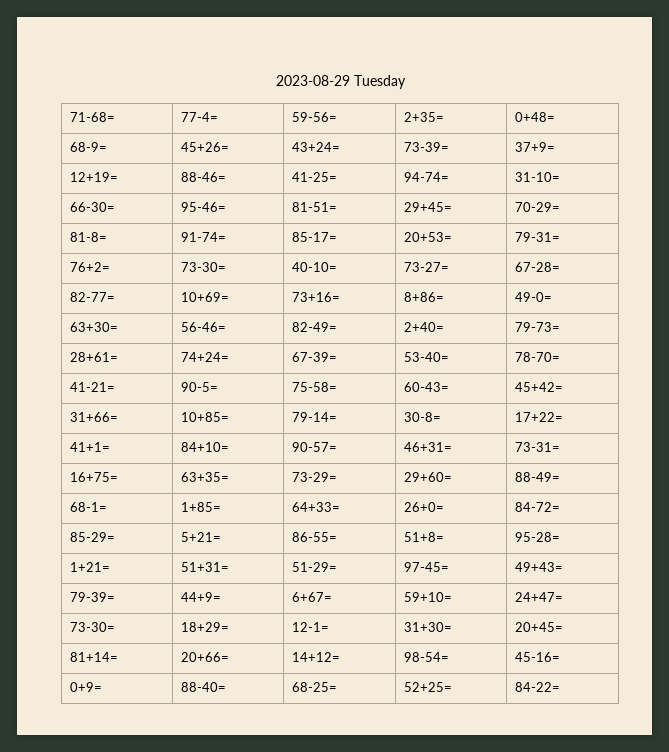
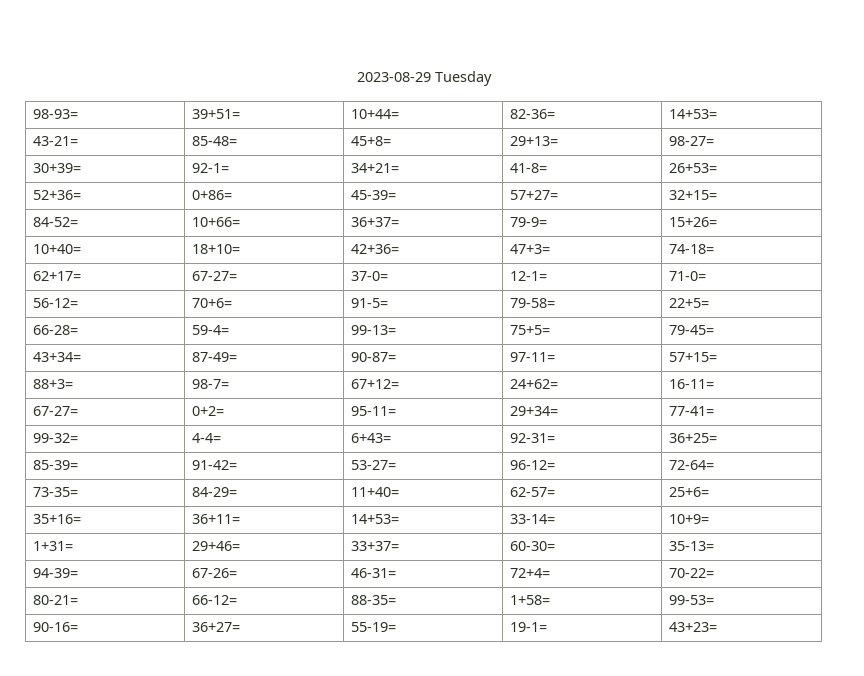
- 71-68= | 77-4= | 59-56= | 2+35= | 0+48=
- 68-9= | 45+26= | 43+24= | 73-39= | 37+9=
- 12+19= | 88-46= | 41-25= | 94-74= | 31-10=
- 66-30= | 95-46= | 81-51= | 29+45= | 70-29=
- 81-8= | 91-74= | 85-17= | 20+53= | 79-31=
- 76+2= | 73-30= | 40-10= | 73-27= | 67-28=
- 82-77= | 10+69= | 73+16= | 8+86= | 49-0=
- 63+30= | 56-46= | 82-49= | 2+40= | 79-73=
- 28+61= | 74+24= | 67-39= | 53-40= | 78-70=
- 41-21= | 90-5= | 75-58= | 60-43= | 45+42=
- 31+66= | 10+85= | 79-14= | 30-8= | 17+22=
- 41+1= | 84+10= | 90-57= | 46+31= | 73-31=
- 16+75= | 63+35= | 73-29= | 29+60= | 88-49=
- 68-1= | 1+85= | 64+33= | 26+0= | 84-72=
- 85-29= | 5+21= | 86-55= | 51+8= | 95-28=
- 1+21= | 51+31= | 51-29= | 97-45= | 49+43=
- 79-39= | 44+9= | 6+67= | 59+10= | 24+47=
- 73-30= | 18+29= | 12-1= | 31+30= | 20+45=
- 81+14= | 20+66= | 14+12= | 98-54= | 45-16=
- 0+9= | 88-40= | 68-25= | 52+25= | 84-22=
+ 98-93= | 39+51= | 10+44= | 82-36= | 14+53=
+ 43-21= | 85-48= | 45+8= | 29+13= | 98-27=
+ 30+39= | 92-1= | 34+21= | 41-8= | 26+53=
+ 52+36= | 0+86= | 45-39= | 57+27= | 32+15=
+ 84-52= | 10+66= | 36+37= | 79-9= | 15+26=
+ 10+40= | 18+10= | 42+36= | 47+3= | 74-18=
+ 62+17= | 67-27= | 37-0= | 12-1= | 71-0=
+ 56-12= | 70+6= | 91-5= | 79-58= | 22+5=
+ 66-28= | 59-4= | 99-13= | 75+5= | 79-45=
+ 43+34= | 87-49= | 90-87= | 97-11= | 57+15=
+ 88+3= | 98-7= | 67+12= | 24+62= | 16-11=
+ 67-27= | 0+2= | 95-11= | 29+34= | 77-41=
+ 99-32= | 4-4= | 6+43= | 92-31= | 36+25=
+ 85-39= | 91-42= | 53-27= | 96-12= | 72-64=
+ 73-35= | 84-29= | 11+40= | 62-57= | 25+6=
+ 35+16= | 36+11= | 14+53= | 33-14= | 10+9=
+ 1+31= | 29+46= | 33+37= | 60-30= | 35-13=
+ 94-39= | 67-26= | 46-31= | 72+4= | 70-22=
+ 80-21= | 66-12= | 88-35= | 1+58= | 99-53=
+ 90-16= | 36+27= | 55-19= | 19-1= | 43+23=

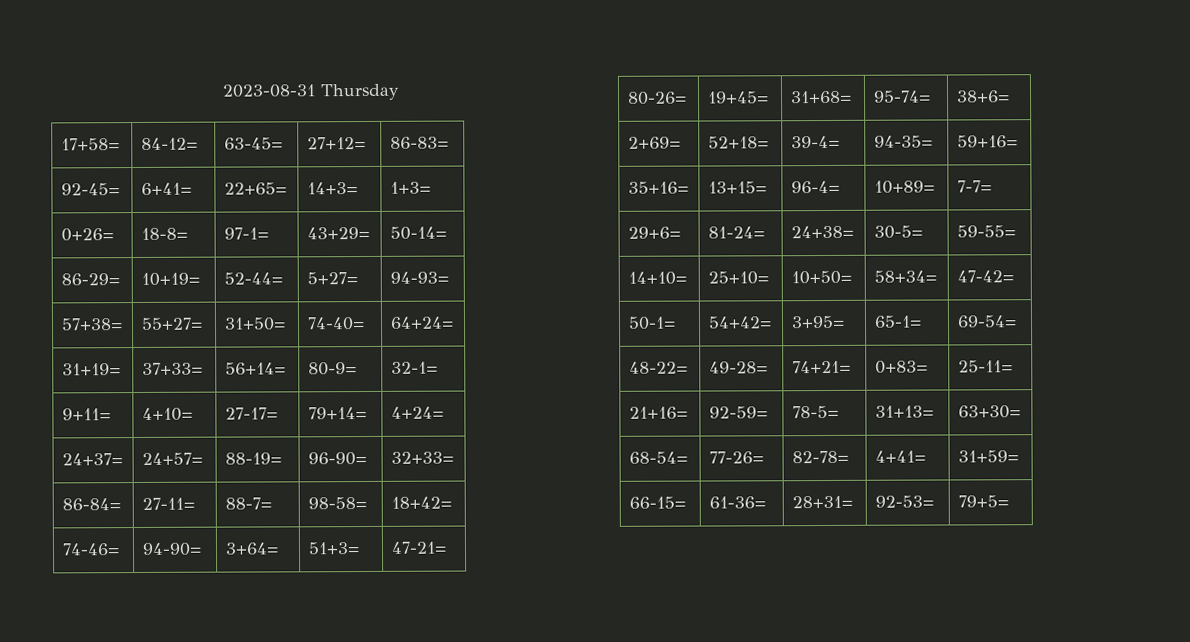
- 2023-08-29 Tuesday
- 98-93= | 39+51= | 10+44= | 82-36= | 14+53=
- 43-21= | 85-48= | 45+8= | 29+13= | 98-27=
- 30+39= | 92-1= | 34+21= | 41-8= | 26+53=
- 52+36= | 0+86= | 45-39= | 57+27= | 32+15=
- 84-52= | 10+66= | 36+37= | 79-9= | 15+26=
- 10+40= | 18+10= | 42+36= | 47+3= | 74-18=
- 62+17= | 67-27= | 37-0= | 12-1= | 71-0=
- 56-12= | 70+6= | 91-5= | 79-58= | 22+5=
- 66-28= | 59-4= | 99-13= | 75+5= | 79-45=
- 43+34= | 87-49= | 90-87= | 97-11= | 57+15=
- 88+3= | 98-7= | 67+12= | 24+62= | 16-11=
- 67-27= | 0+2= | 95-11= | 29+34= | 77-41=
- 99-32= | 4-4= | 6+43= | 92-31= | 36+25=
- 85-39= | 91-42= | 53-27= | 96-12= | 72-64=
- 73-35= | 84-29= | 11+40= | 62-57= | 25+6=
- 35+16= | 36+11= | 14+53= | 33-14= | 10+9=
- 1+31= | 29+46= | 33+37= | 60-30= | 35-13=
- 94-39= | 67-26= | 46-31= | 72+4= | 70-22=
- 80-21= | 66-12= | 88-35= | 1+58= | 99-53=
- 90-16= | 36+27= | 55-19= | 19-1= | 43+23=
+ 2023-08-31 Thursday
+ 17+58= | 84-12= | 63-45= | 27+12= | 86-83=
+ 92-45= | 6+41= | 22+65= | 14+3= | 1+3=
+ 0+26= | 18-8= | 97-1= | 43+29= | 50-14=
+ 86-29= | 10+19= | 52-44= | 5+27= | 94-93=
+ 57+38= | 55+27= | 31+50= | 74-40= | 64+24=
+ 31+19= | 37+33= | 56+14= | 80-9= | 32-1=
+ 9+11= | 4+10= | 27-17= | 79+14= | 4+24=
+ 24+37= | 24+57= | 88-19= | 96-90= | 32+33=
+ 86-84= | 27-11= | 88-7= | 98-58= | 18+42=
+ 74-46= | 94-90= | 3+64= | 51+3= | 47-21=
+ 80-26= | 19+45= | 31+68= | 95-74= | 38+6=
+ 2+69= | 52+18= | 39-4= | 94-35= | 59+16=
+ 35+16= | 13+15= | 96-4= | 10+89= | 7-7=
+ 29+6= | 81-24= | 24+38= | 30-5= | 59-55=
+ 14+10= | 25+10= | 10+50= | 58+34= | 47-42=
+ 50-1= | 54+42= | 3+95= | 65-1= | 69-54=
+ 48-22= | 49-28= | 74+21= | 0+83= | 25-11=
+ 21+16= | 92-59= | 78-5= | 31+13= | 63+30=
+ 68-54= | 77-26= | 82-78= | 4+41= | 31+59=
+ 66-15= | 61-36= | 28+31= | 92-53= | 79+5=

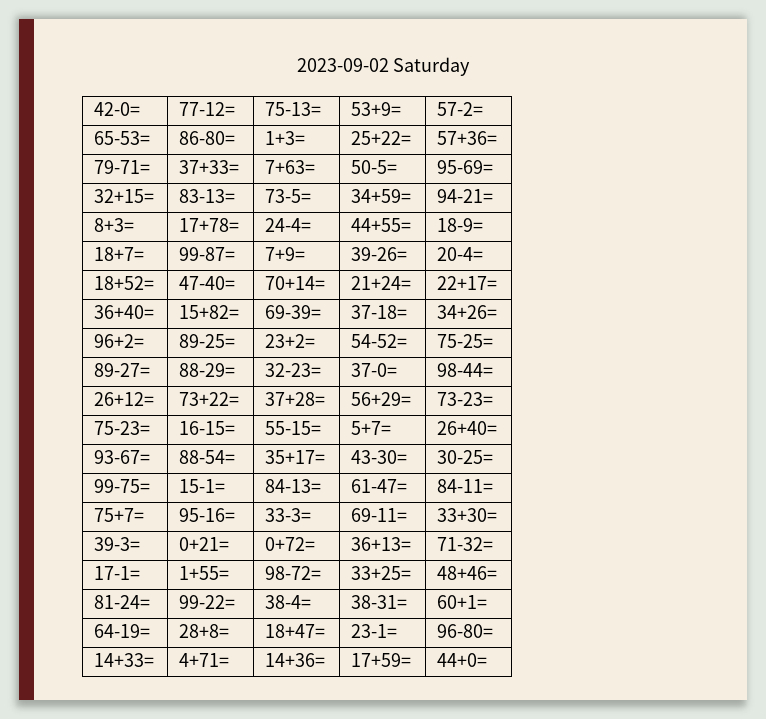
- 2023-08-31 Thursday
- 17+58= | 84-12= | 63-45= | 27+12= | 86-83=
- 92-45= | 6+41= | 22+65= | 14+3= | 1+3=
- 0+26= | 18-8= | 97-1= | 43+29= | 50-14=
- 86-29= | 10+19= | 52-44= | 5+27= | 94-93=
- 57+38= | 55+27= | 31+50= | 74-40= | 64+24=
- 31+19= | 37+33= | 56+14= | 80-9= | 32-1=
- 9+11= | 4+10= | 27-17= | 79+14= | 4+24=
- 24+37= | 24+57= | 88-19= | 96-90= | 32+33=
- 86-84= | 27-11= | 88-7= | 98-58= | 18+42=
- 74-46= | 94-90= | 3+64= | 51+3= | 47-21=
- 80-26= | 19+45= | 31+68= | 95-74= | 38+6=
- 2+69= | 52+18= | 39-4= | 94-35= | 59+16=
- 35+16= | 13+15= | 96-4= | 10+89= | 7-7=
- 29+6= | 81-24= | 24+38= | 30-5= | 59-55=
- 14+10= | 25+10= | 10+50= | 58+34= | 47-42=
- 50-1= | 54+42= | 3+95= | 65-1= | 69-54=
- 48-22= | 49-28= | 74+21= | 0+83= | 25-11=
- 21+16= | 92-59= | 78-5= | 31+13= | 63+30=
- 68-54= | 77-26= | 82-78= | 4+41= | 31+59=
- 66-15= | 61-36= | 28+31= | 92-53= | 79+5=
+ 2023-09-02 Saturday
+ 42-0= | 77-12= | 75-13= | 53+9= | 57-2=
+ 65-53= | 86-80= | 1+3= | 25+22= | 57+36=
+ 79-71= | 37+33= | 7+63= | 50-5= | 95-69=
+ 32+15= | 83-13= | 73-5= | 34+59= | 94-21=
+ 8+3= | 17+78= | 24-4= | 44+55= | 18-9=
+ 18+7= | 99-87= | 7+9= | 39-26= | 20-4=
+ 18+52= | 47-40= | 70+14= | 21+24= | 22+17=
+ 36+40= | 15+82= | 69-39= | 37-18= | 34+26=
+ 96+2= | 89-25= | 23+2= | 54-52= | 75-25=
+ 89-27= | 88-29= | 32-23= | 37-0= | 98-44=
+ 26+12= | 73+22= | 37+28= | 56+29= | 73-23=
+ 75-23= | 16-15= | 55-15= | 5+7= | 26+40=
+ 93-67= | 88-54= | 35+17= | 43-30= | 30-25=
+ 99-75= | 15-1= | 84-13= | 61-47= | 84-11=
+ 75+7= | 95-16= | 33-3= | 69-11= | 33+30=
+ 39-3= | 0+21= | 0+72= | 36+13= | 71-32=
+ 17-1= | 1+55= | 98-72= | 33+25= | 48+46=
+ 81-24= | 99-22= | 38-4= | 38-31= | 60+1=
+ 64-19= | 28+8= | 18+47= | 23-1= | 96-80=
+ 14+33= | 4+71= | 14+36= | 17+59= | 44+0=

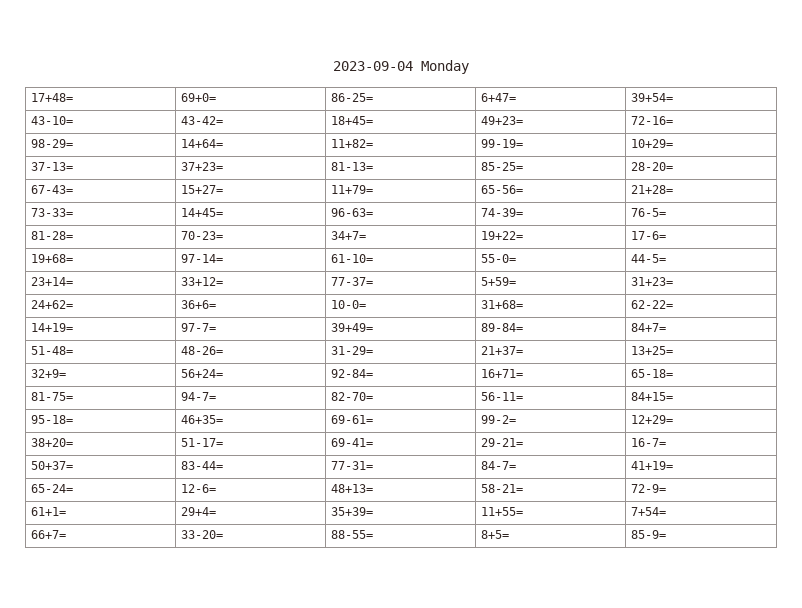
- 2023-09-02 Saturday
- 42-0= | 77-12= | 75-13= | 53+9= | 57-2=
- 65-53= | 86-80= | 1+3= | 25+22= | 57+36=
- 79-71= | 37+33= | 7+63= | 50-5= | 95-69=
- 32+15= | 83-13= | 73-5= | 34+59= | 94-21=
- 8+3= | 17+78= | 24-4= | 44+55= | 18-9=
- 18+7= | 99-87= | 7+9= | 39-26= | 20-4=
- 18+52= | 47-40= | 70+14= | 21+24= | 22+17=
- 36+40= | 15+82= | 69-39= | 37-18= | 34+26=
- 96+2= | 89-25= | 23+2= | 54-52= | 75-25=
- 89-27= | 88-29= | 32-23= | 37-0= | 98-44=
- 26+12= | 73+22= | 37+28= | 56+29= | 73-23=
- 75-23= | 16-15= | 55-15= | 5+7= | 26+40=
- 93-67= | 88-54= | 35+17= | 43-30= | 30-25=
- 99-75= | 15-1= | 84-13= | 61-47= | 84-11=
- 75+7= | 95-16= | 33-3= | 69-11= | 33+30=
- 39-3= | 0+21= | 0+72= | 36+13= | 71-32=
- 17-1= | 1+55= | 98-72= | 33+25= | 48+46=
- 81-24= | 99-22= | 38-4= | 38-31= | 60+1=
- 64-19= | 28+8= | 18+47= | 23-1= | 96-80=
- 14+33= | 4+71= | 14+36= | 17+59= | 44+0=
+ 2023-09-04 Monday
+ 17+48= | 69+0= | 86-25= | 6+47= | 39+54=
+ 43-10= | 43-42= | 18+45= | 49+23= | 72-16=
+ 98-29= | 14+64= | 11+82= | 99-19= | 10+29=
+ 37-13= | 37+23= | 81-13= | 85-25= | 28-20=
+ 67-43= | 15+27= | 11+79= | 65-56= | 21+28=
+ 73-33= | 14+45= | 96-63= | 74-39= | 76-5=
+ 81-28= | 70-23= | 34+7= | 19+22= | 17-6=
+ 19+68= | 97-14= | 61-10= | 55-0= | 44-5=
+ 23+14= | 33+12= | 77-37= | 5+59= | 31+23=
+ 24+62= | 36+6= | 10-0= | 31+68= | 62-22=
+ 14+19= | 97-7= | 39+49= | 89-84= | 84+7=
+ 51-48= | 48-26= | 31-29= | 21+37= | 13+25=
+ 32+9= | 56+24= | 92-84= | 16+71= | 65-18=
+ 81-75= | 94-7= | 82-70= | 56-11= | 84+15=
+ 95-18= | 46+35= | 69-61= | 99-2= | 12+29=
+ 38+20= | 51-17= | 69-41= | 29-21= | 16-7=
+ 50+37= | 83-44= | 77-31= | 84-7= | 41+19=
+ 65-24= | 12-6= | 48+13= | 58-21= | 72-9=
+ 61+1= | 29+4= | 35+39= | 11+55= | 7+54=
+ 66+7= | 33-20= | 88-55= | 8+5= | 85-9=

